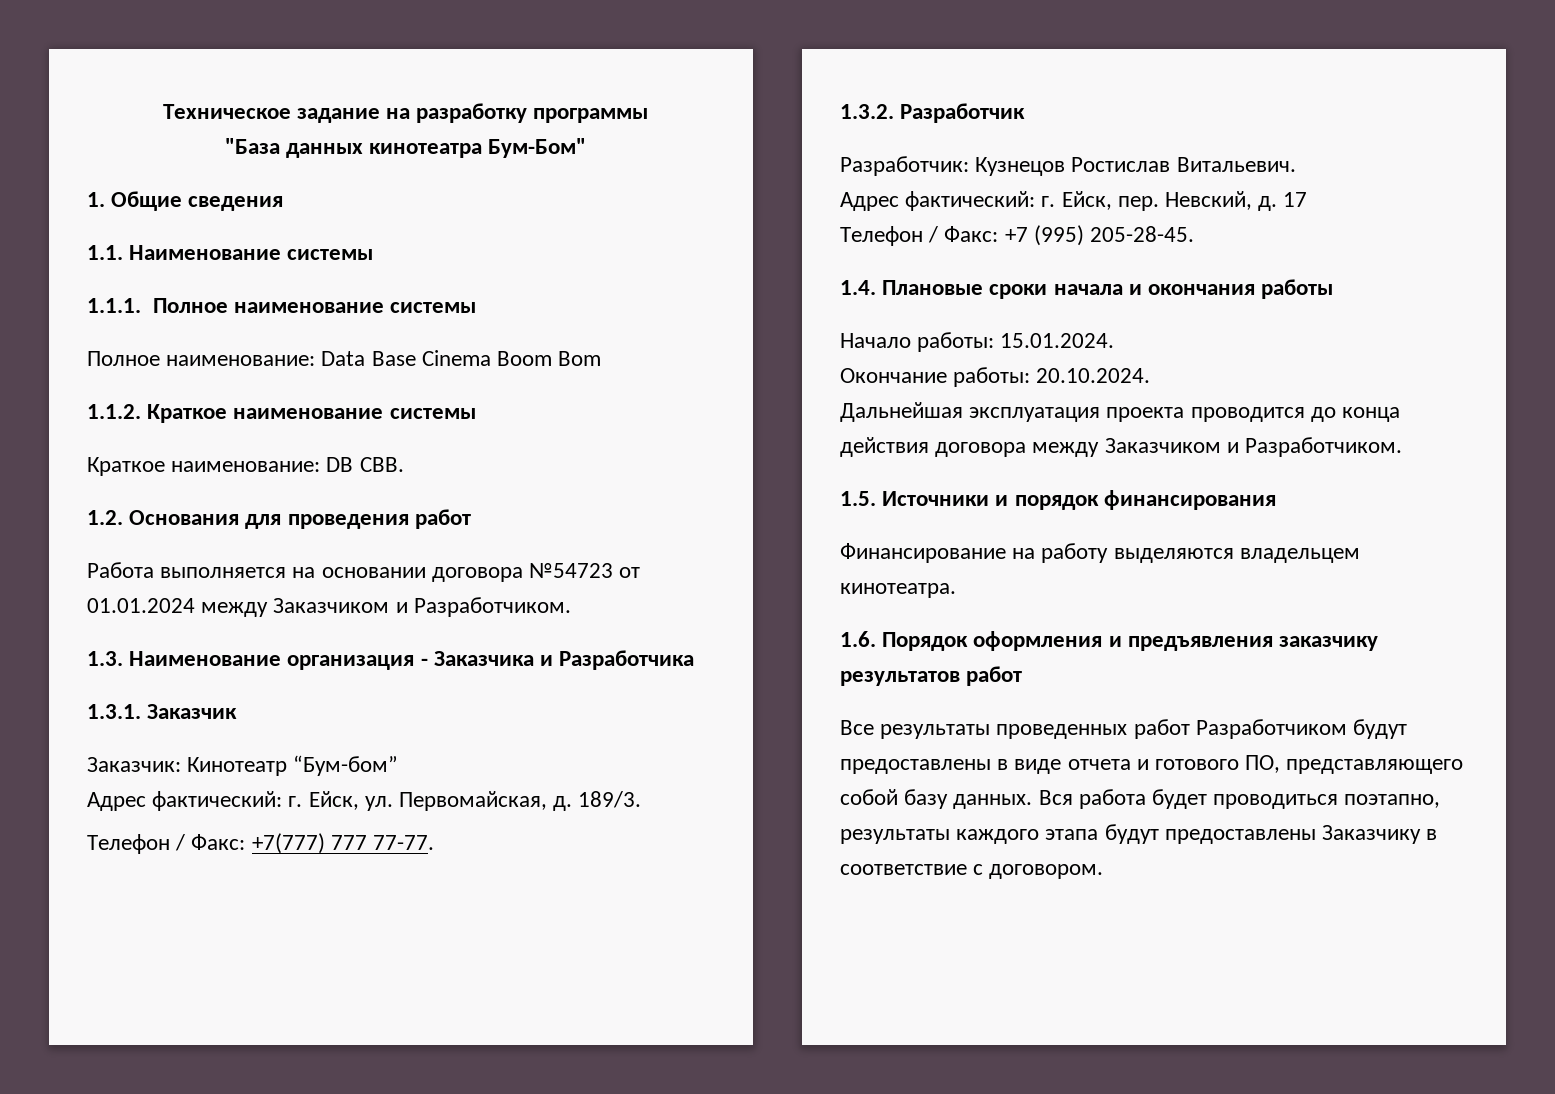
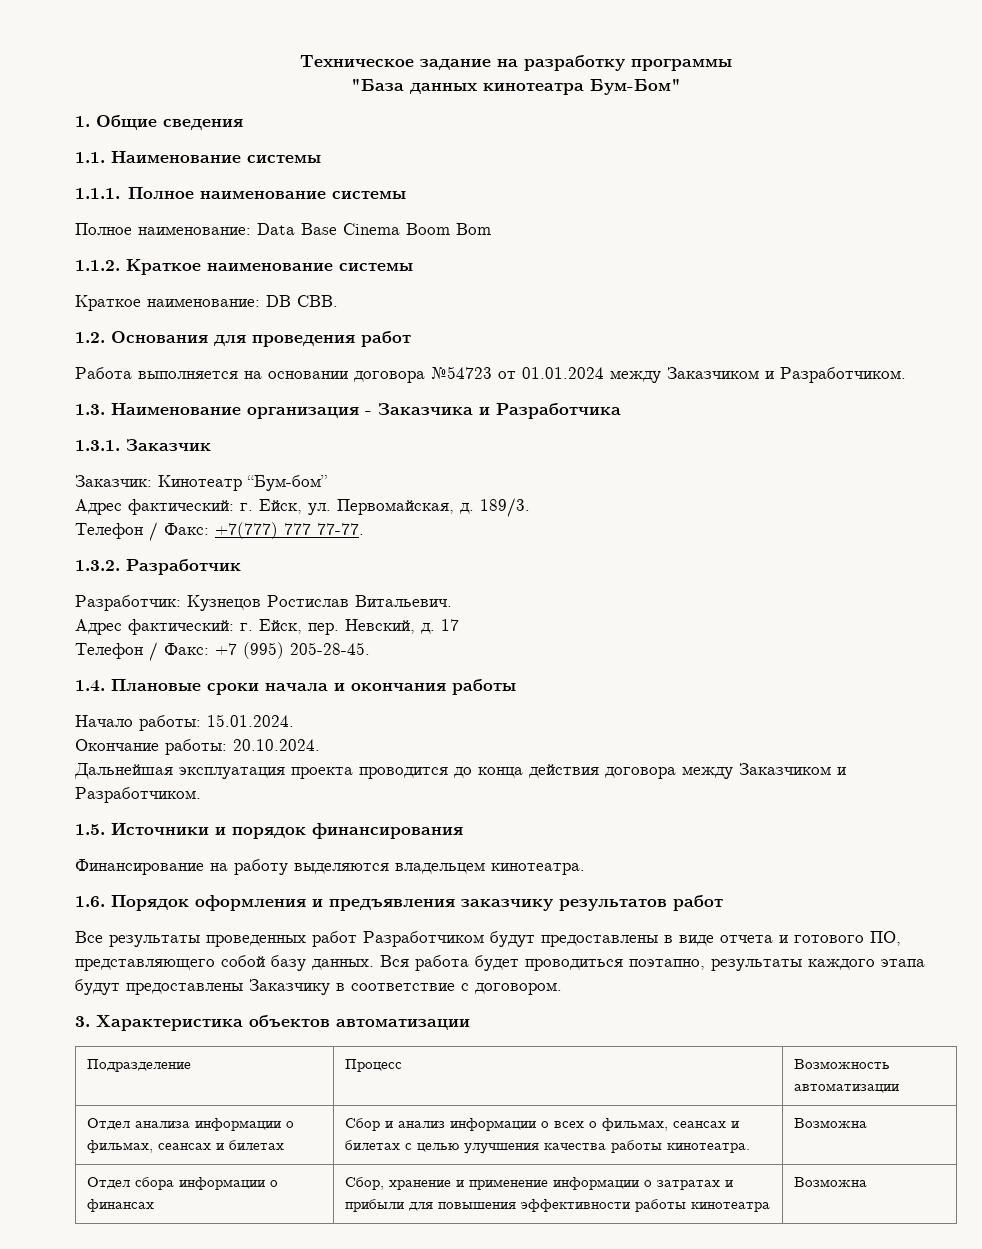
+ 3. Характеристика объектов автоматизации
+ Подразделение | Процесс | Возможность автоматизации
+ Отдел анализа информации о фильмах, сеансах и билетах | Сбор и анализ информации о всех о фильмах, сеансах и билетах с целью улучшения качества работы кинотеатра. | Возможна
+ Отдел сбора информации о финансах | Сбор, хранение и применение информации о затратах и прибыли для повышения эффективности работы кинотеатра | Возможна

